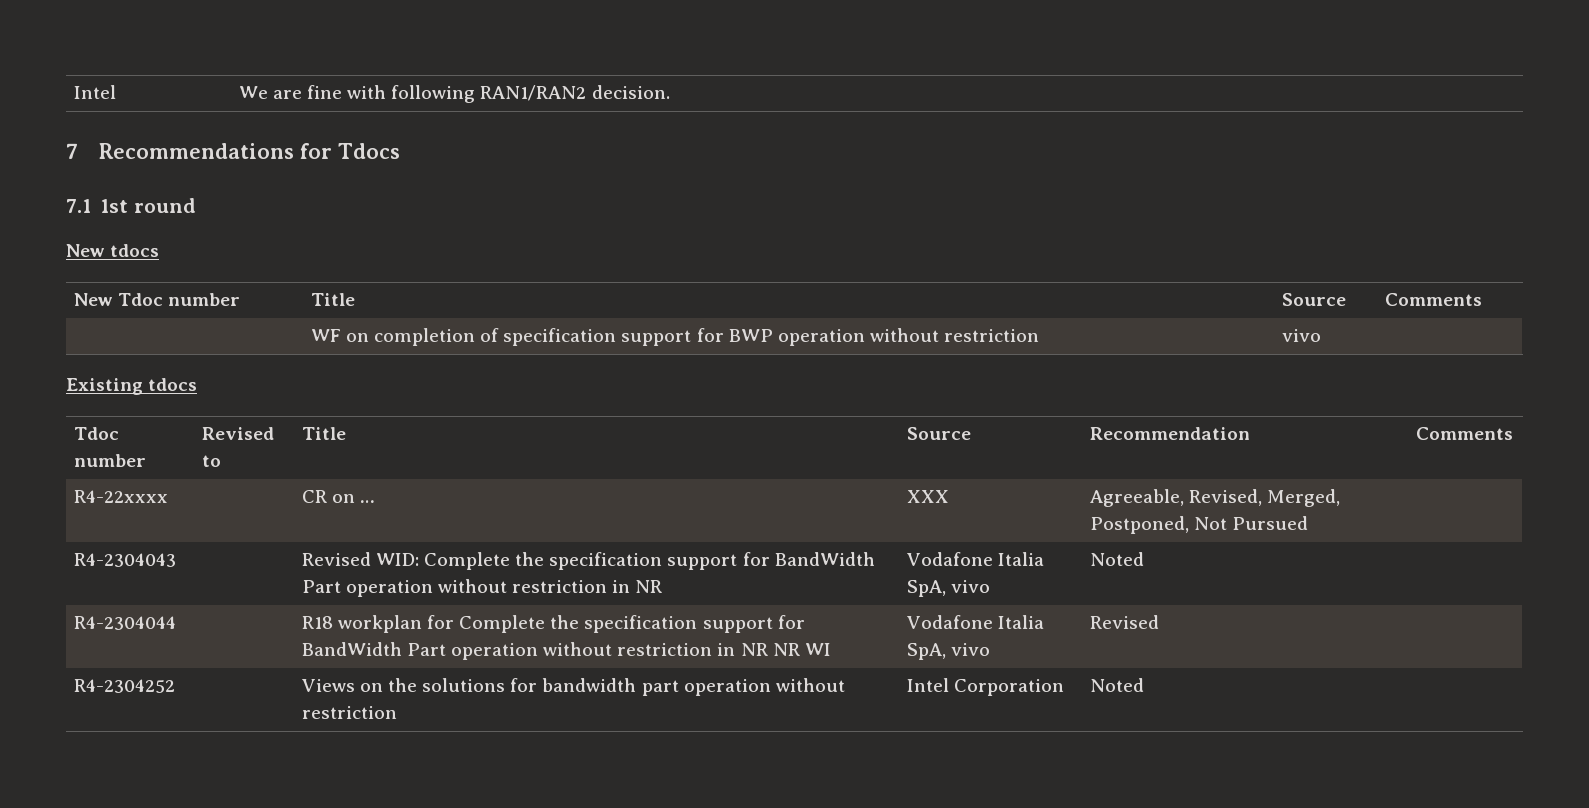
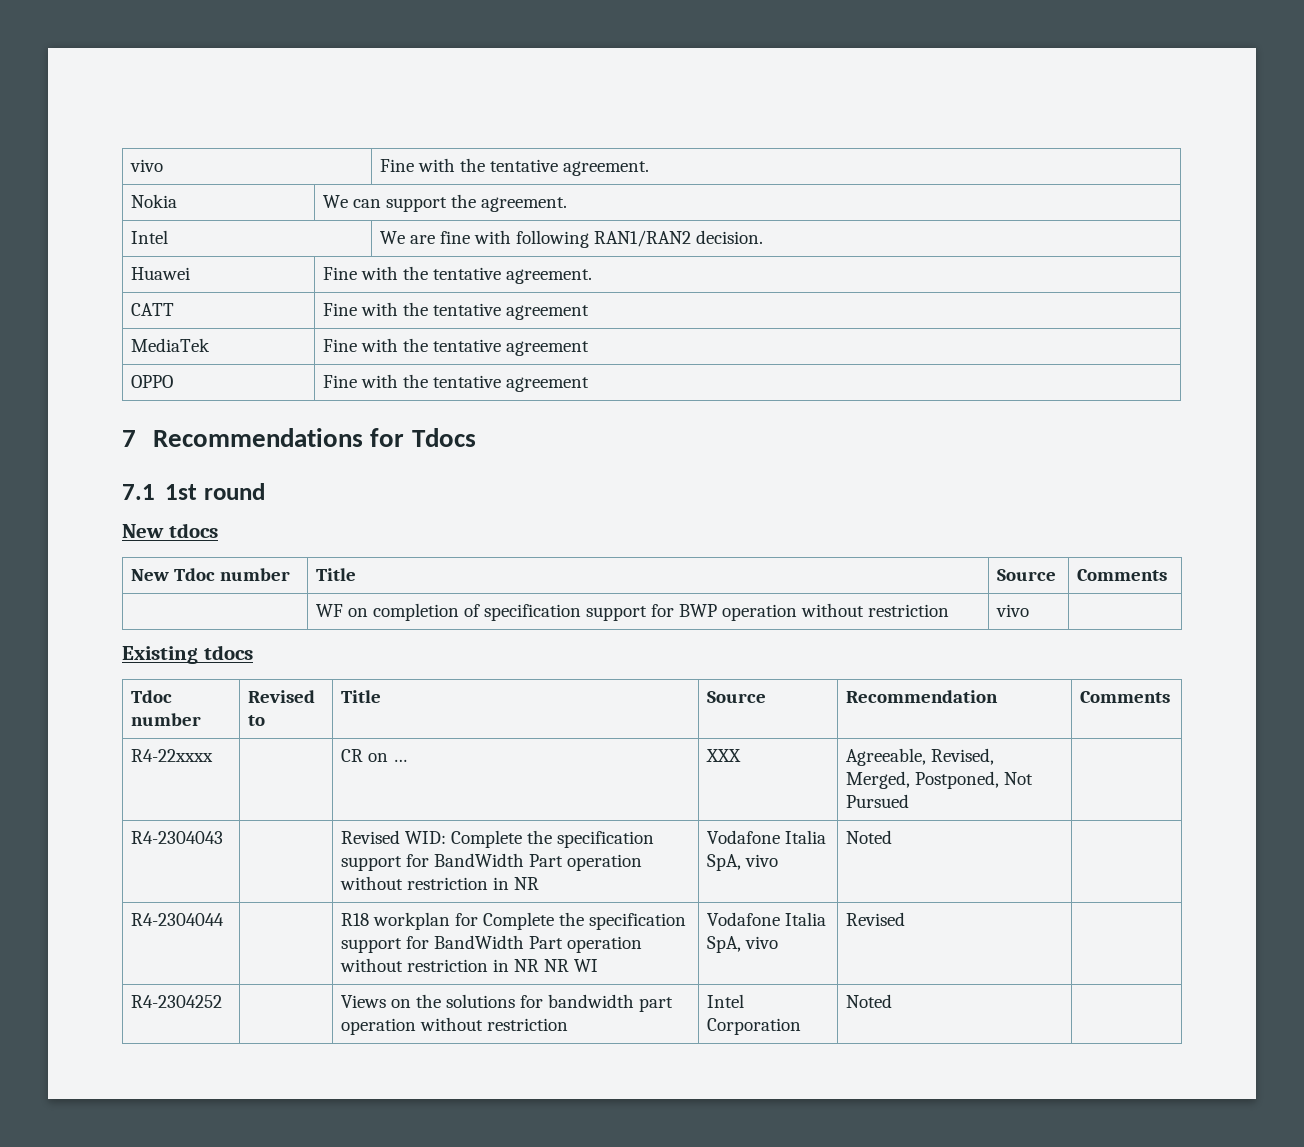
+ vivo | Fine with the tentative agreement.
+ Nokia | We can support the agreement.
+ Huawei | Fine with the tentative agreement.
+ CATT | Fine with the tentative agreement
+ MediaTek | Fine with the tentative agreement
+ OPPO | Fine with the tentative agreement

